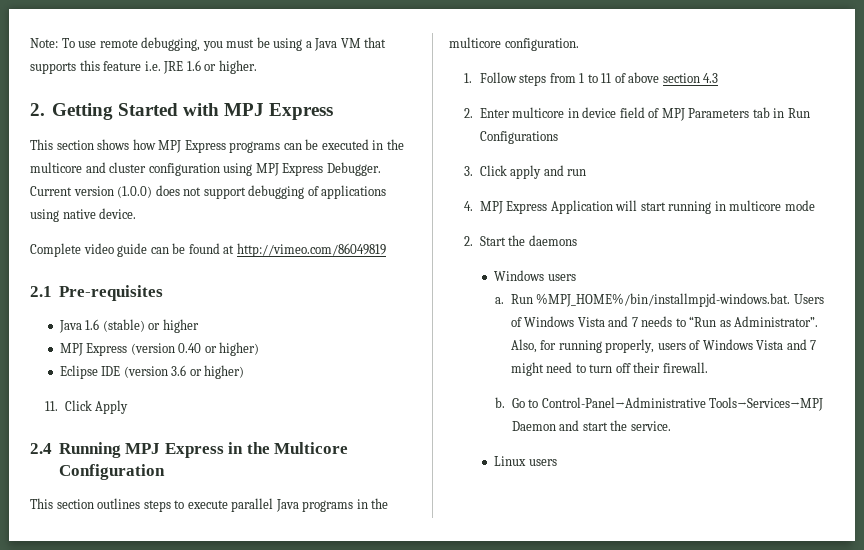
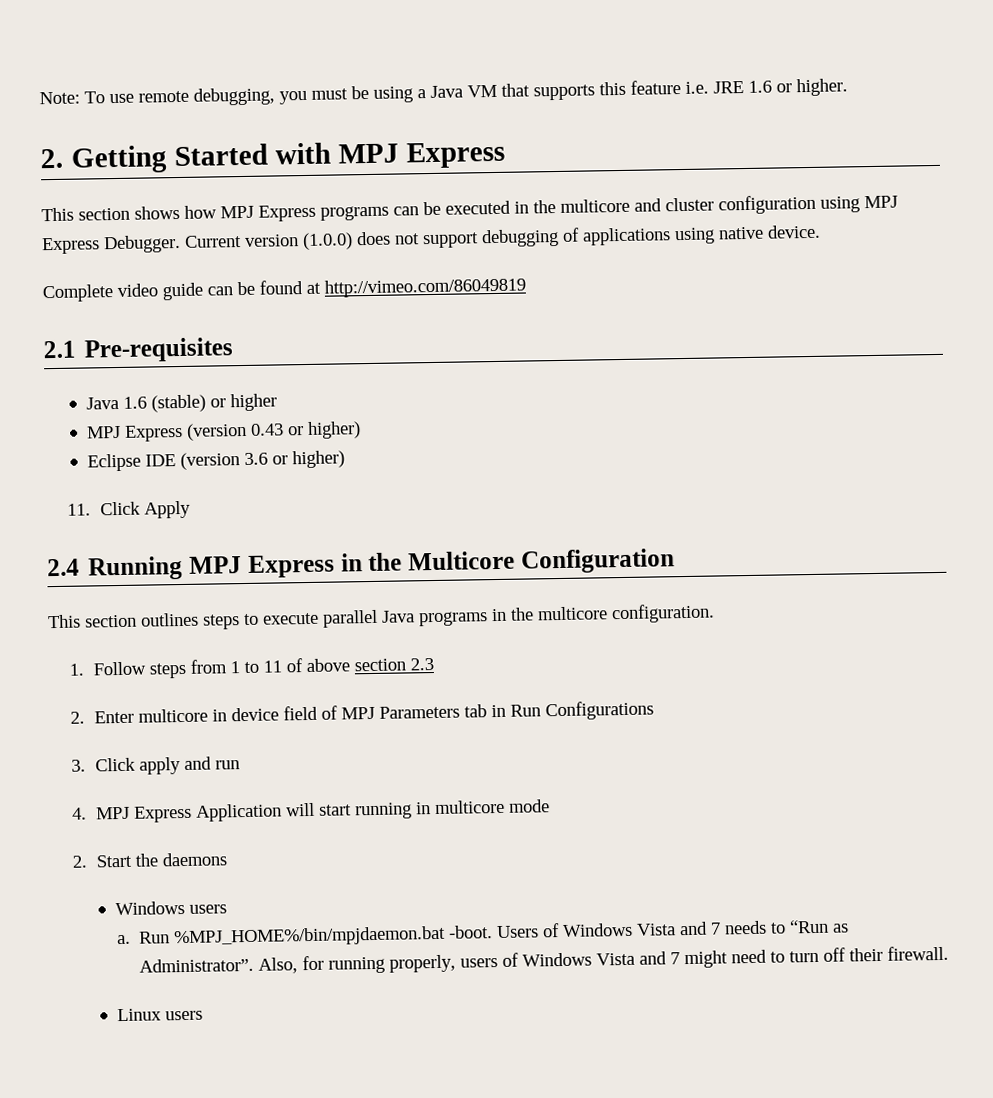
- MPJ Express (version 0.40 or higher)
+ MPJ Express (version 0.43 or higher)
- 1. Follow steps from 1 to 11 of above section 4.3
+ 1. Follow steps from 1 to 11 of above section 2.3
- Run %MPJ_HOME%/bin/installmpjd-windows.bat. Users of Windows Vista and 7 needs to “Run as Administrator”.
+ Run %MPJ_HOME%/bin/mpjdaemon.bat -boot. Users of Windows Vista and 7 needs to “Run as Administrator”.
- b. Go to Control-Panel→Administrative Tools→Services→MPJ Daemon and start the service.

